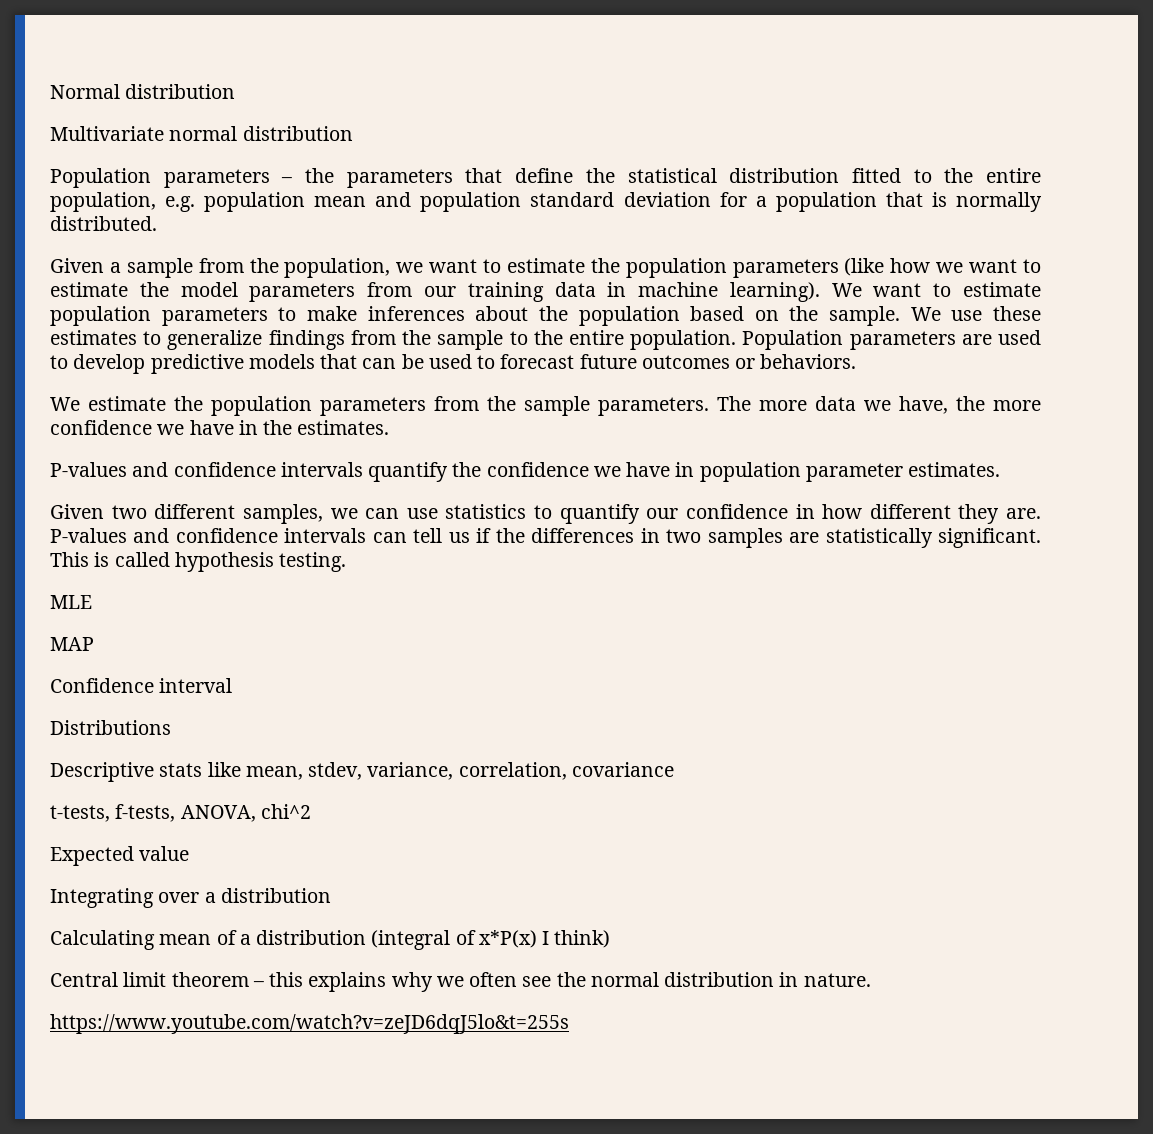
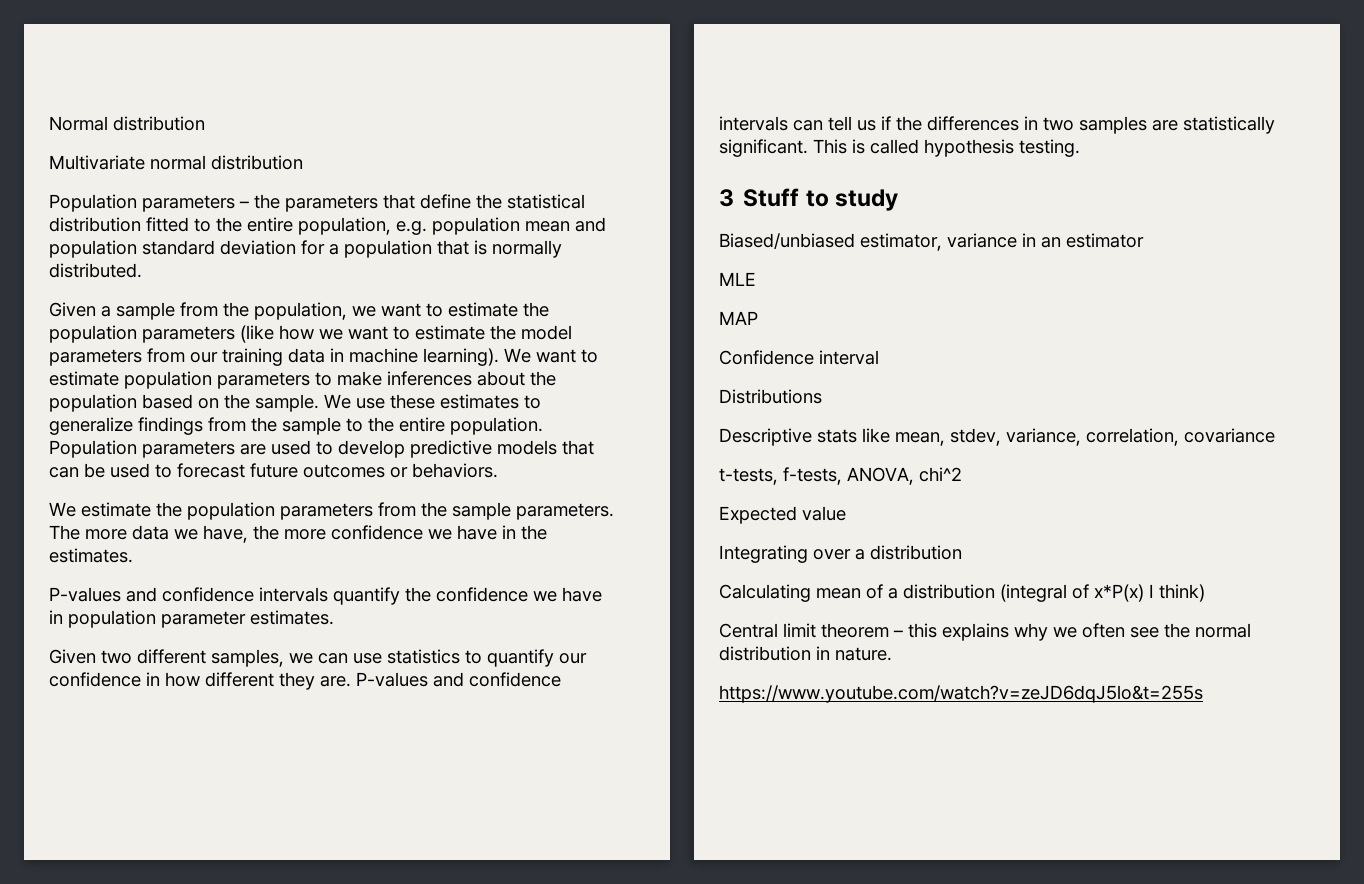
+ 3 Stuff to study
+ Biased/unbiased estimator, variance in an estimator

